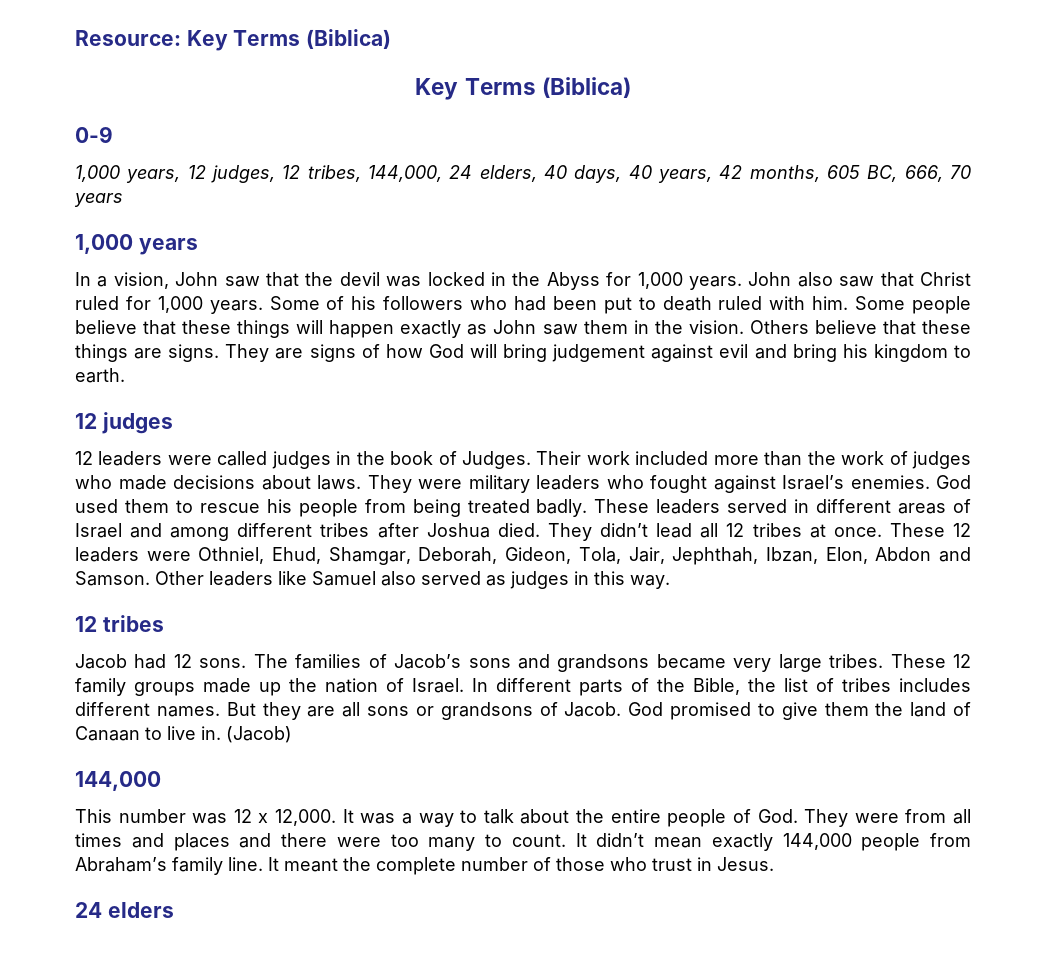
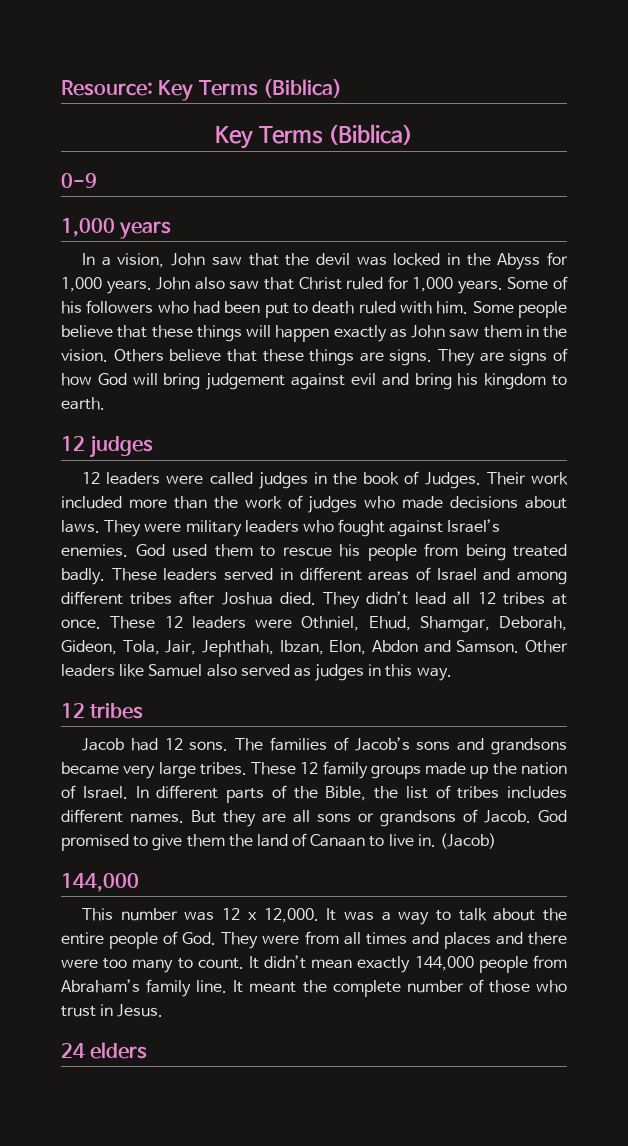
- 1,000 years, 12 judges, 12 tribes, 144,000, 24 elders, 40 days, 40 years, 42 months, 605 BC, 666, 70 years

